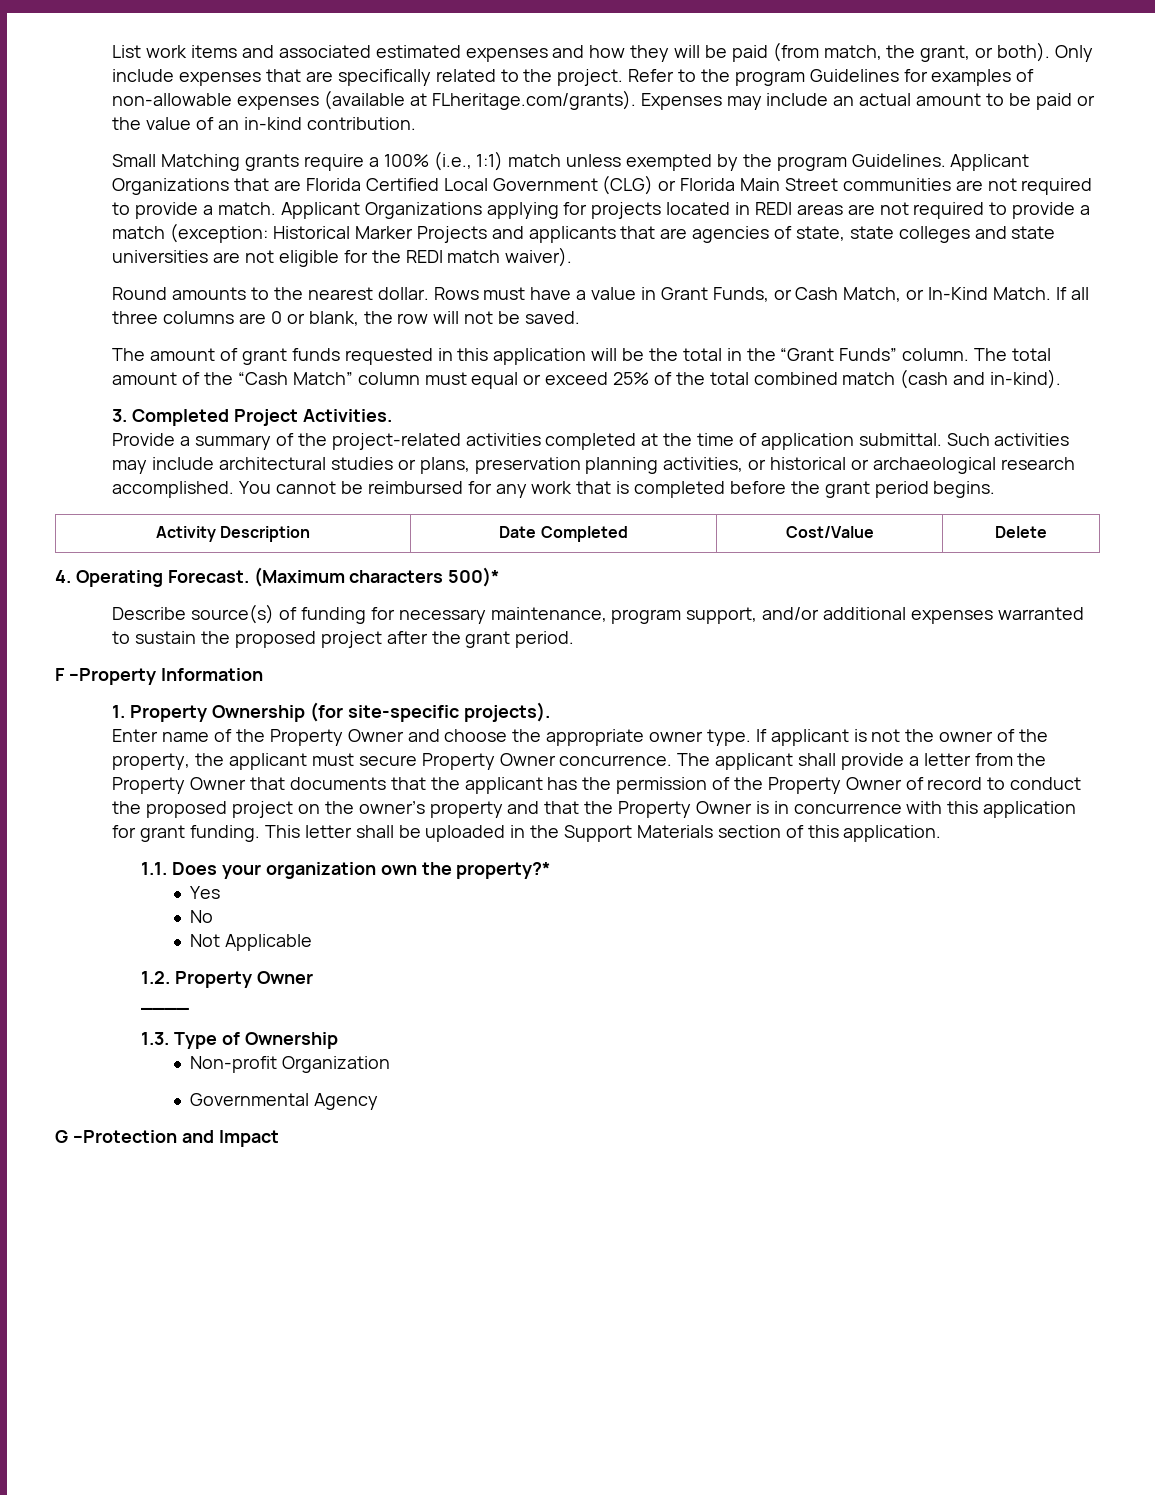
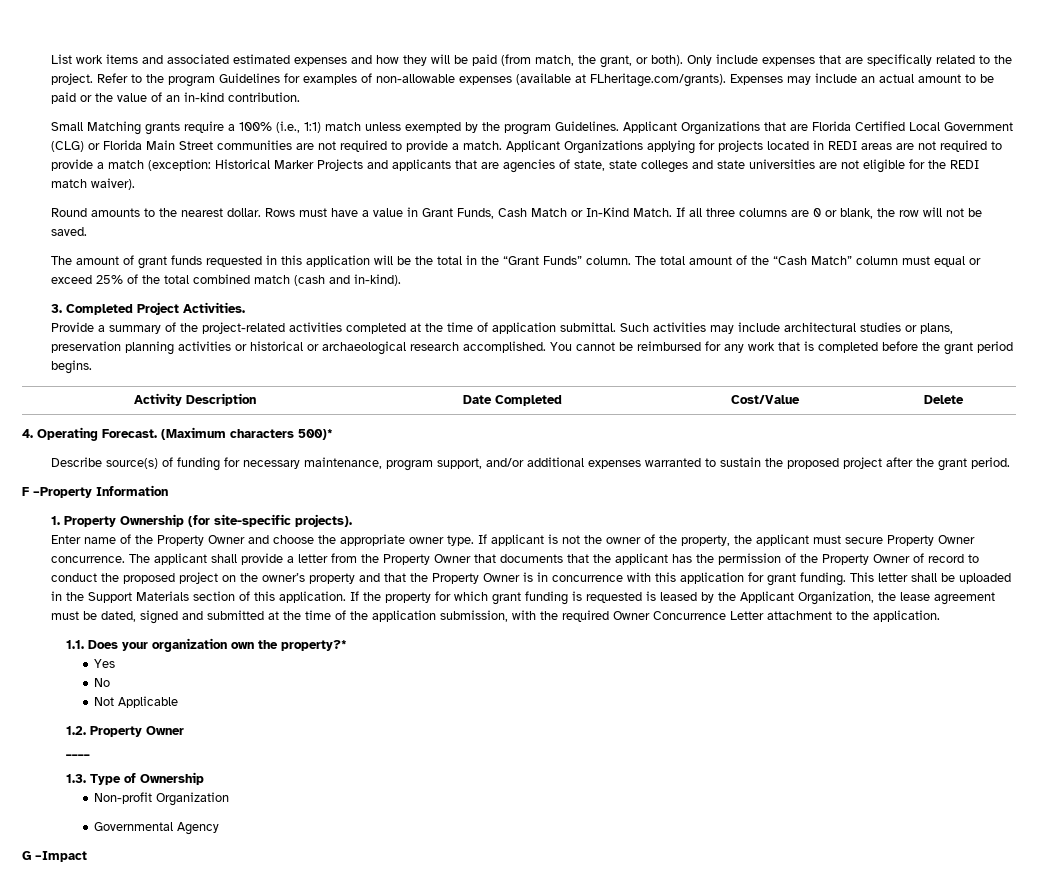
- Rows must have a value in Grant Funds, or Cash Match, or In-Kind Match.
+ Rows must have a value in Grant Funds, Cash Match or In-Kind Match.
- Such activities may include architectural studies or plans, preservation planning activities, or historical or archaeological research accomplished.
+ Such activities may include architectural studies or plans, preservation planning activities or historical or archaeological research accomplished.
+ If the property for which grant funding is requested is leased by the Applicant Organization, the lease agreement must be dated, signed and submitted at the time of the application submission, with the required Owner Concurrence Letter attachment to the application.
- G –Protection and Impact
+ G –Impact

